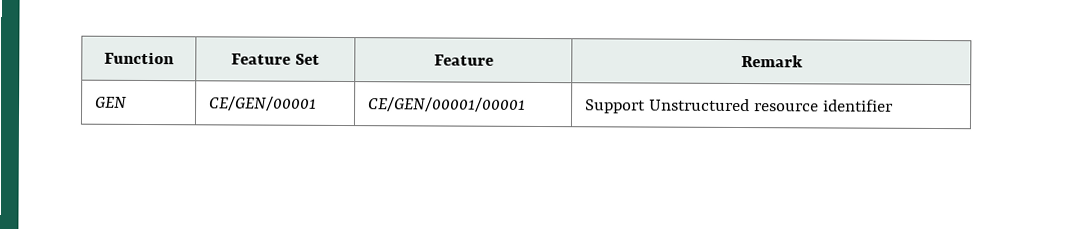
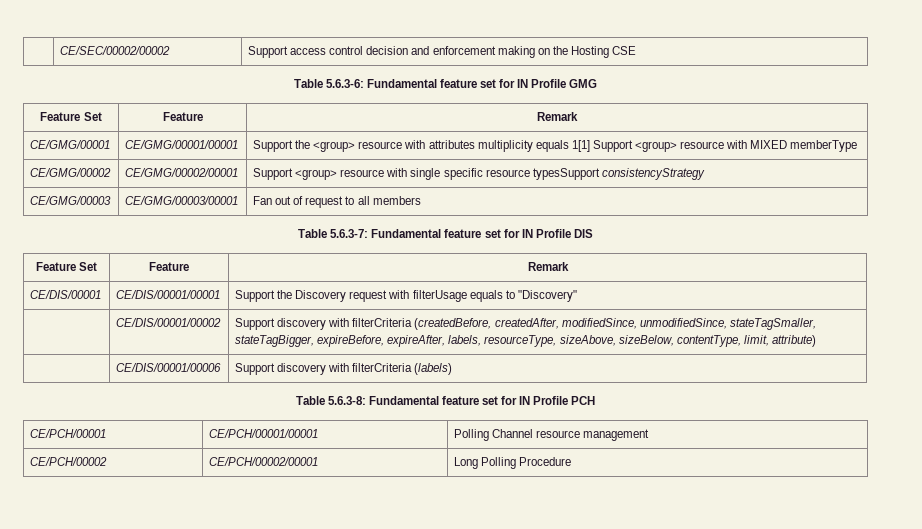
- Function | Feature Set | Feature | Remark
- GEN | CE/GEN/00001 | CE/GEN/00001/00001 | Support Unstructured resource identifier
+ | CE/SEC/00002/00002 | Support access control decision and enforcement making on the Hosting CSE
+ Table 5.6.3-6: Fundamental feature set for IN Profile GMG
+ Feature Set | Feature | Remark
+ CE/GMG/00001 | CE/GMG/00001/00001 | Support the <group> resource with attributes multiplicity equals 1[1] Support <group> resource with MIXED memberType
+ CE/GMG/00002 | CE/GMG/00002/00001 | Support <group> resource with single specific resource typesSupport consistencyStrategy
+ CE/GMG/00003 | CE/GMG/00003/00001 | Fan out of request to all members
+ Table 5.6.3-7: Fundamental feature set for IN Profile DIS
+ Feature Set | Feature | Remark
+ CE/DIS/00001 | CE/DIS/00001/00001 | Support the Discovery request with filterUsage equals to "Discovery"
+ | CE/DIS/00001/00002 | Support discovery with filterCriteria (createdBefore, createdAfter, modifiedSince, unmodifiedSince, stateTagSmaller, stateTagBigger, expireBefore, expireAfter, labels, resourceType, sizeAbove, sizeBelow, contentType, limit, attribute)
+ | CE/DIS/00001/00006 | Support discovery with filterCriteria (labels)
+ Table 5.6.3-8: Fundamental feature set for IN Profile PCH
+ CE/PCH/00001 | CE/PCH/00001/00001 | Polling Channel resource management
+ CE/PCH/00002 | CE/PCH/00002/00001 | Long Polling Procedure

